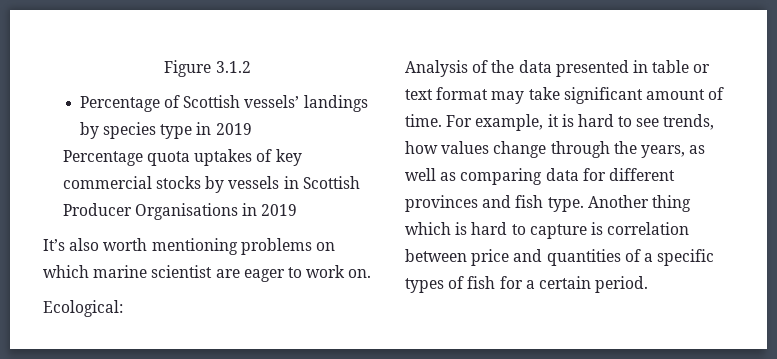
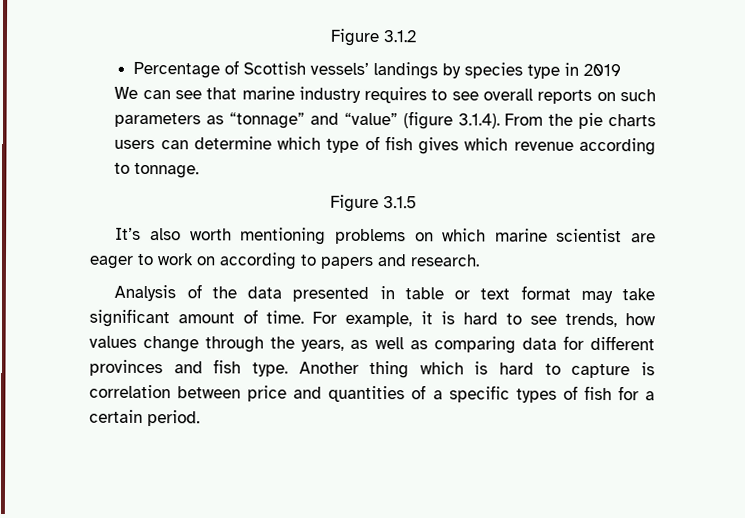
- Percentage quota uptakes of key commercial stocks by vessels in Scottish Producer Organisations in 2019
+ We can see that marine industry requires to see overall reports on such parameters as “tonnage” and “value” (figure 3.1.4). From the pie charts users can determine which type of fish gives which revenue according to tonnage.
+ Figure 3.1.5
- It’s also worth mentioning problems on which marine scientist are eager to work on.
- Ecological:
+ It’s also worth mentioning problems on which marine scientist are eager to work on according to papers and research.

